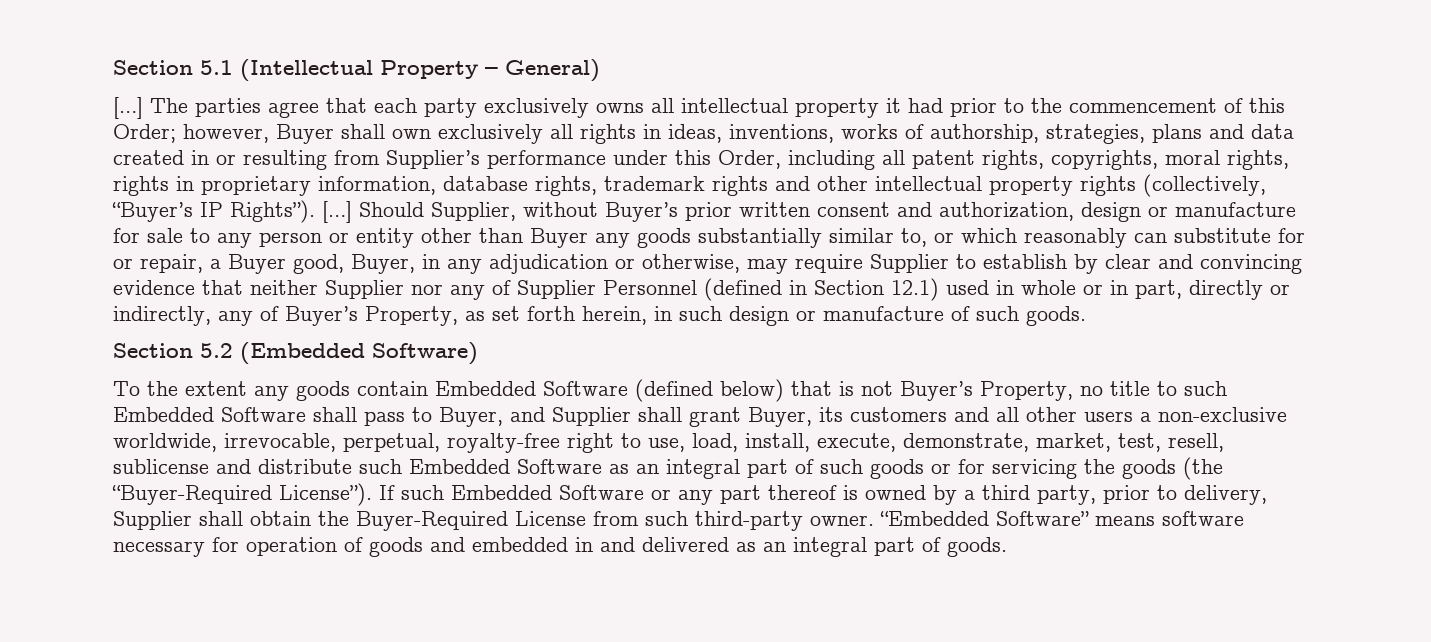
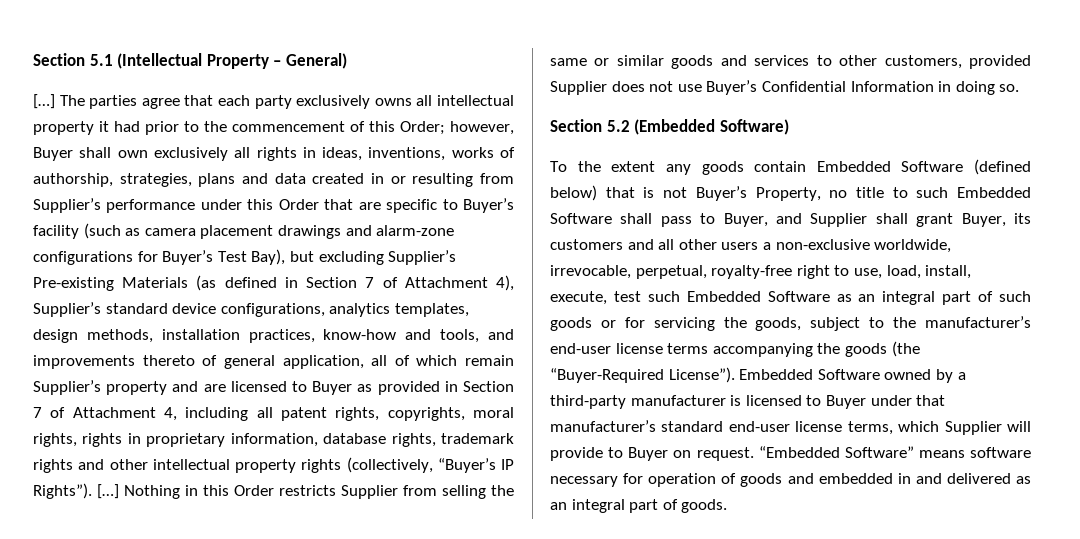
- however, Buyer shall own exclusively all rights in ideas, inventions, works of authorship, strategies, plans and data created in or resulting from Supplier’s performance under this Order, including all patent rights, copyrights, moral rights, rights in proprietary information, database rights, trademark rights and other intellectual property rights (collectively, “Buyer’s IP Rights”).
+ however, Buyer shall own exclusively all rights in ideas, inventions, works of authorship, strategies, plans and data created in or resulting from Supplier’s performance under this Order that are specific to Buyer’s facility (such as camera placement drawings and alarm-zone configurations for Buyer’s Test Bay), but excluding Supplier’s Pre-existing Materials (as defined in Section 7 of Attachment 4), Supplier’s standard device configurations, analytics templates, design methods, installation practices, know-how and tools, and improvements thereto of general application, all of which remain Supplier’s property and are licensed to Buyer as provided in Section 7 of Attachment 4, including all patent rights, copyrights, moral rights, rights in proprietary information, database rights, trademark rights and other intellectual property rights (collectively, “Buyer’s IP Rights”).
- Should Supplier, without Buyer’s prior written consent and authorization, design or manufacture for sale to any person or entity other than Buyer any goods substantially similar to, or which reasonably can substitute for or repair, a Buyer good, Buyer, in any adjudication or otherwise, may require Supplier to establish by clear and convincing evidence that neither Supplier nor any of Supplier Personnel (defined in Section 12.1) used in whole or in part, directly or indirectly, any of Buyer’s Property, as set forth herein, in such design or manufacture of such goods.
+ Nothing in this Order restricts Supplier from selling the same or similar goods and services to other customers, provided Supplier does not use Buyer’s Confidential Information in doing so.
- To the extent any goods contain Embedded Software (defined below) that is not Buyer’s Property, no title to such Embedded Software shall pass to Buyer, and Supplier shall grant Buyer, its customers and all other users a non-exclusive worldwide, irrevocable, perpetual, royalty-free right to use, load, install, execute, demonstrate, market, test, resell, sublicense and distribute such Embedded Software as an integral part of such goods or for servicing the goods (the “Buyer-Required License”). If such Embedded Software or any part thereof is owned by a third party, prior to delivery, Supplier shall obtain the Buyer-Required License from such third-party owner.
+ To the extent any goods contain Embedded Software (defined below) that is not Buyer’s Property, no title to such Embedded Software shall pass to Buyer, and Supplier shall grant Buyer, its customers and all other users a non-exclusive worldwide, irrevocable, perpetual, royalty-free right to use, load, install, execute, test such Embedded Software as an integral part of such goods or for servicing the goods, subject to the manufacturer’s end-user license terms accompanying the goods (the “Buyer-Required License”). Embedded Software owned by a third-party manufacturer is licensed to Buyer under that manufacturer’s standard end-user license terms, which Supplier will provide to Buyer on request.

